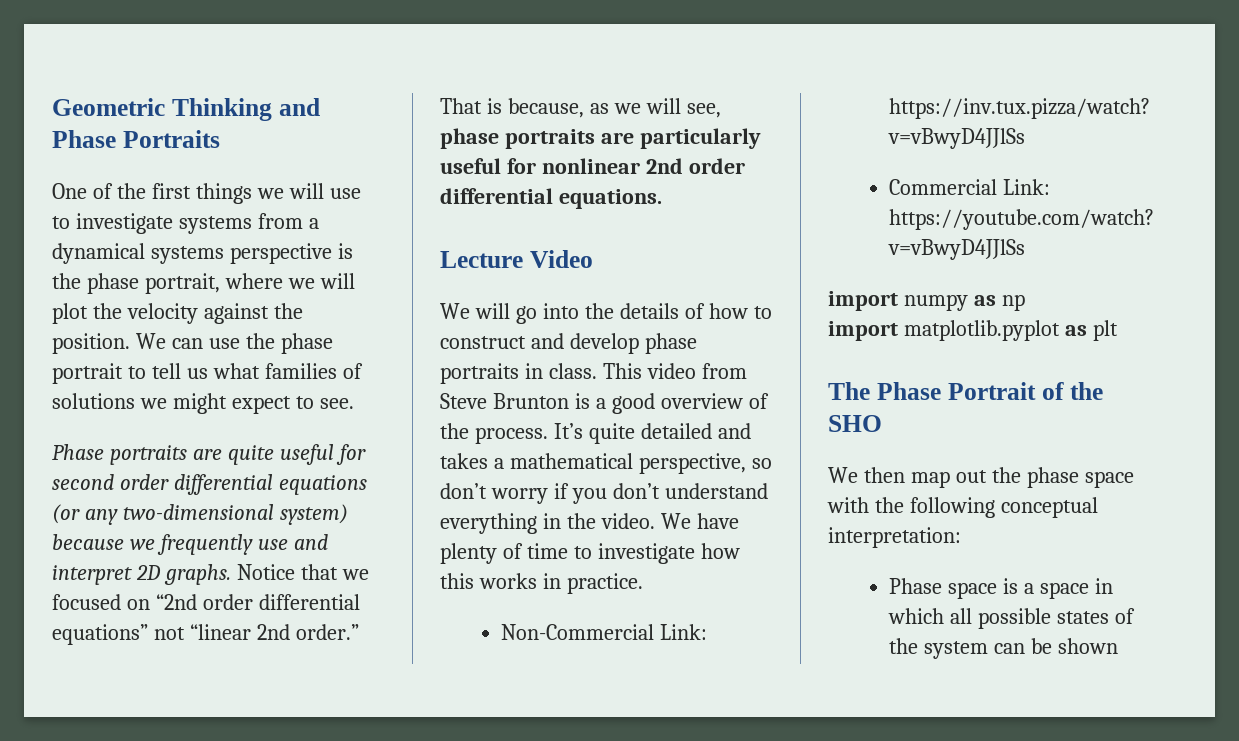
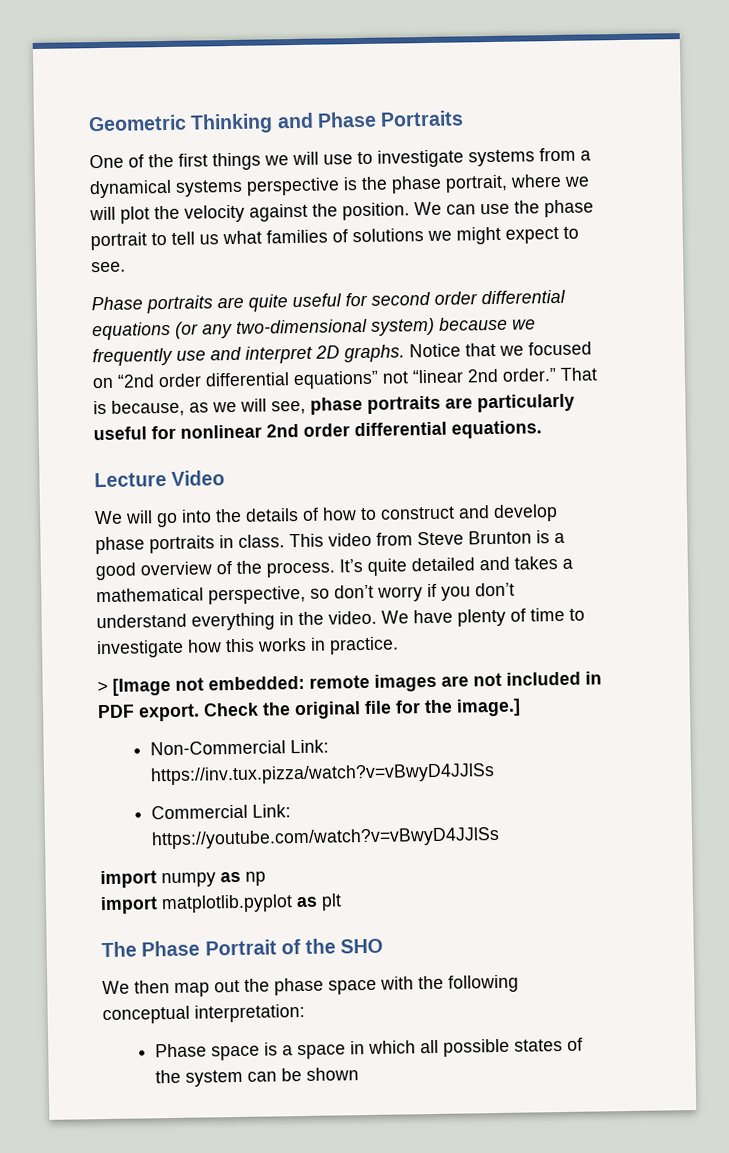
+ > [Image not embedded: remote images are not included in PDF export. Check the original file for the image.]

